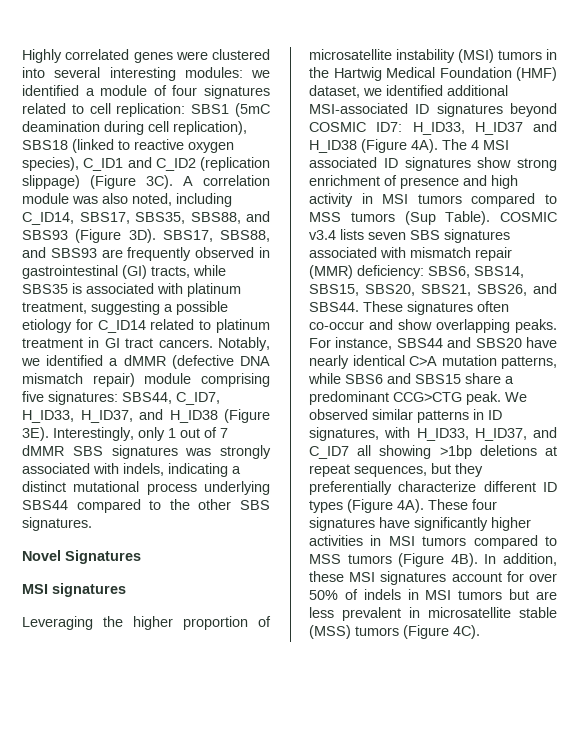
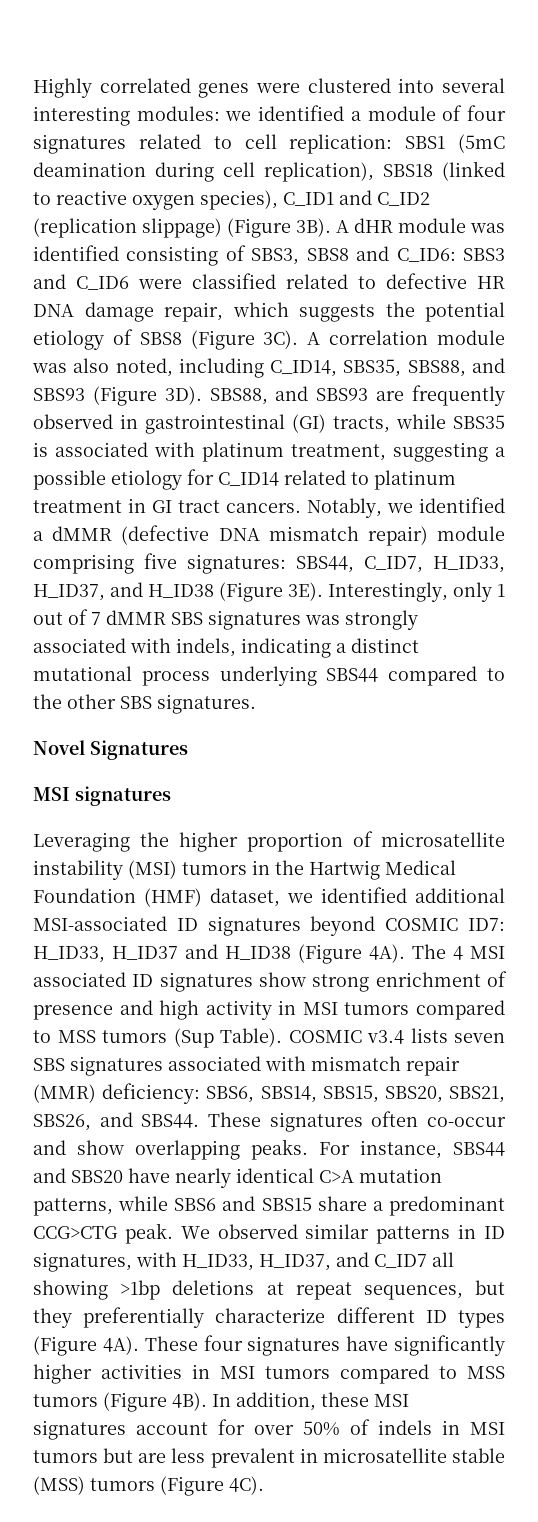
- Highly correlated genes were clustered into several interesting modules: we identified a module of four signatures related to cell replication: SBS1 (5mC deamination during cell replication), SBS18 (linked to reactive oxygen species), C_ID1 and C_ID2 (replication slippage) (Figure 3C).
+ Highly correlated genes were clustered into several interesting modules: we identified a module of four signatures related to cell replication: SBS1 (5mC deamination during cell replication), SBS18 (linked to reactive oxygen species), C_ID1 and C_ID2 (replication slippage) (Figure 3B). A dHR module was identified consisting of SBS3, SBS8 and C_ID6: SBS3 and C_ID6 were classified related to defective HR DNA damage repair, which suggests the potential etiology of SBS8 (Figure 3C).
- A correlation module was also noted, including C_ID14, SBS17, SBS35, SBS88, and SBS93 (Figure 3D).
+ A correlation module was also noted, including C_ID14, SBS35, SBS88, and SBS93 (Figure 3D).
- SBS17, SBS88, and SBS93 are frequently observed in gastrointestinal (GI) tracts, while SBS35 is associated with platinum treatment, suggesting a possible etiology for C_ID14 related to platinum treatment in GI tract cancers.
+ SBS88, and SBS93 are frequently observed in gastrointestinal (GI) tracts, while SBS35 is associated with platinum treatment, suggesting a possible etiology for C_ID14 related to platinum treatment in GI tract cancers.

